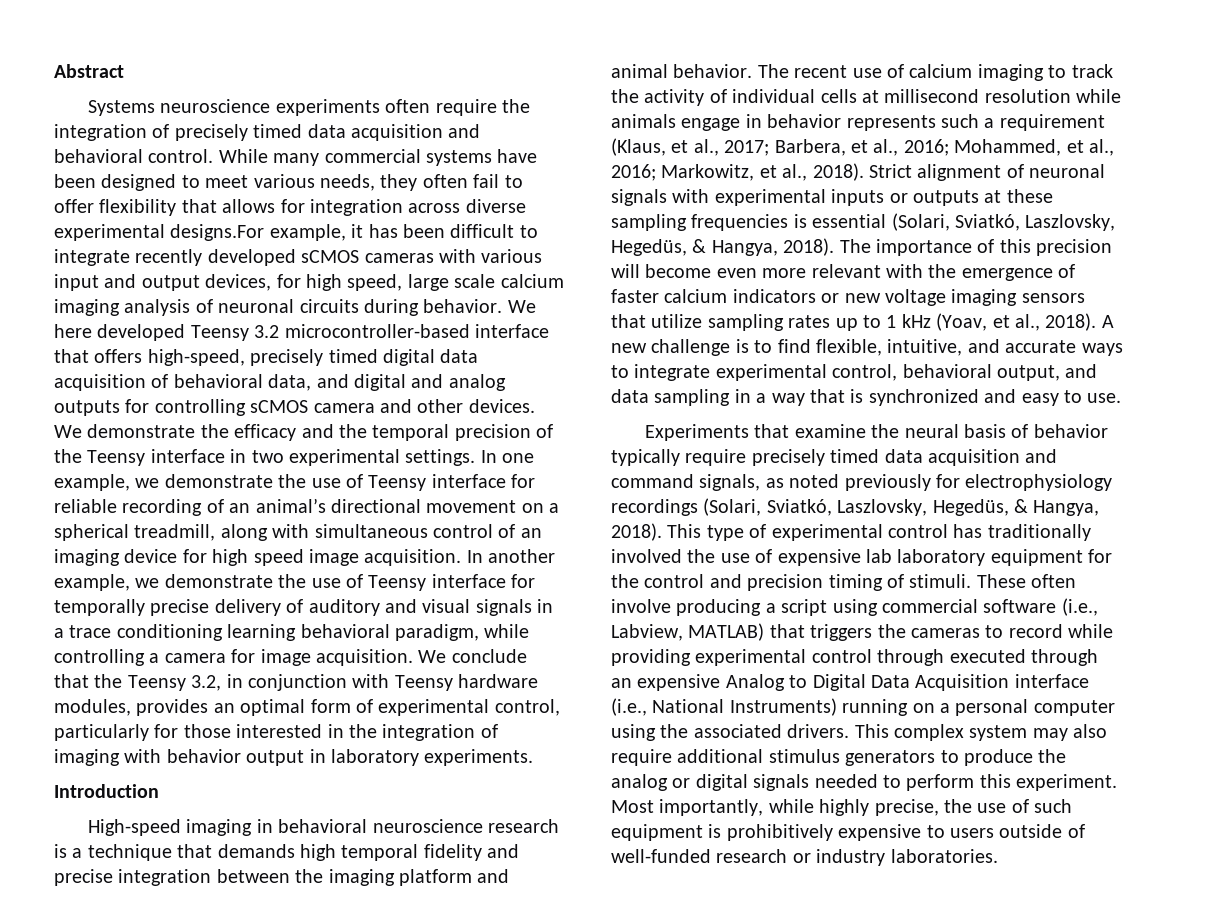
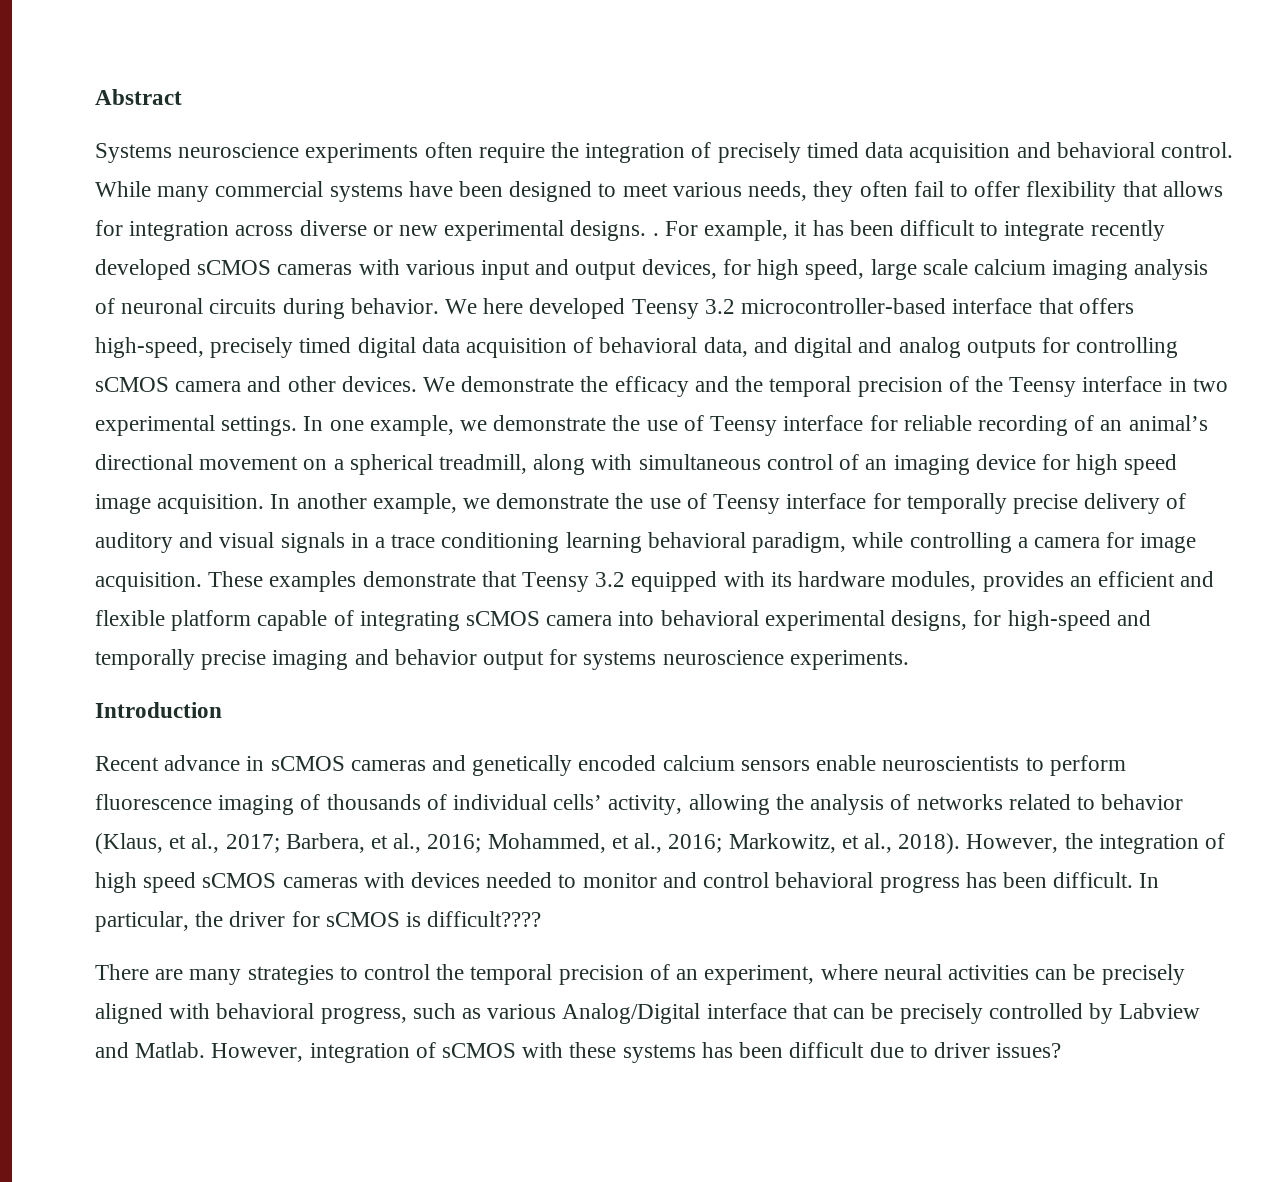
- While many commercial systems have been designed to meet various needs, they often fail to offer flexibility that allows for integration across diverse experimental designs.For example, it has been difficult to integrate recently developed sCMOS cameras with various input and output devices, for high speed, large scale calcium imaging analysis of neuronal circuits during behavior.
+ While many commercial systems have been designed to meet various needs, they often fail to offer flexibility that allows for integration across diverse or new experimental designs. . For example, it has been difficult to integrate recently developed sCMOS cameras with various input and output devices, for high speed, large scale calcium imaging analysis of neuronal circuits during behavior.
- We conclude that the Teensy 3.2, in conjunction with Teensy hardware modules, provides an optimal form of experimental control, particularly for those interested in the integration of imaging with behavior output in laboratory experiments.
+ These examples demonstrate that Teensy 3.2 equipped with its hardware modules, provides an efficient and flexible platform capable of integrating sCMOS camera into behavioral experimental designs, for high-speed and temporally precise imaging and behavior output for systems neuroscience experiments.
  Introduction
- High-speed imaging in behavioral neuroscience research is a technique that demands high temporal fidelity and precise integration between the imaging platform and animal behavior. The recent use of calcium imaging to track the activity of individual cells at millisecond resolution while animals engage in behavior represents such a requirement (Klaus, et al., 2017; Barbera, et al., 2016; Mohammed, et al., 2016; Markowitz, et al., 2018).
+ Recent advance in sCMOS cameras and genetically encoded calcium sensors enable neuroscientists to perform fluorescence imaging of thousands of individual cells’ activity, allowing the analysis of networks related to behavior (Klaus, et al., 2017; Barbera, et al., 2016; Mohammed, et al., 2016; Markowitz, et al., 2018).
- Strict alignment of neuronal signals with experimental inputs or outputs at these sampling frequencies is essential (Solari, Sviatkó, Laszlovsky, Hegedüs, & Hangya, 2018). The importance of this precision will become even more relevant with the emergence of faster calcium indicators or new voltage imaging sensors that utilize sampling rates up to 1 kHz (Yoav, et al., 2018). A new challenge is to find flexible, intuitive, and accurate ways to integrate experimental control, behavioral output, and data sampling in a way that is synchronized and easy to use.
- Experiments that examine the neural basis of behavior typically require precisely timed data acquisition and command signals, as noted previously for electrophysiology recordings (Solari, Sviatkó, Laszlovsky, Hegedüs, & Hangya, 2018). This type of experimental control has traditionally involved the use of expensive lab laboratory equipment for the control and precision timing of stimuli. These often involve producing a script using commercial software (i.e., Labview, MATLAB) that triggers the cameras to record while providing experimental control through executed through an expensive Analog to Digital Data Acquisition interface (i.e., National Instruments) running on a personal computer using the associated drivers. This complex system may also require additional stimulus generators to produce the analog or digital signals needed to perform this experiment. Most importantly, while highly precise, the use of such equipment is prohibitively expensive to users outside of well-funded research or industry laboratories.
+ However, the integration of high speed sCMOS cameras with devices needed to monitor and control behavioral progress has been difficult. In particular, the driver for sCMOS is difficult????
+ There are many strategies to control the temporal precision of an experiment, where neural activities can be precisely aligned with behavioral progress, such as various Analog/Digital interface that can be precisely controlled by Labview and Matlab. However, integration of sCMOS with these systems has been difficult due to driver issues?

